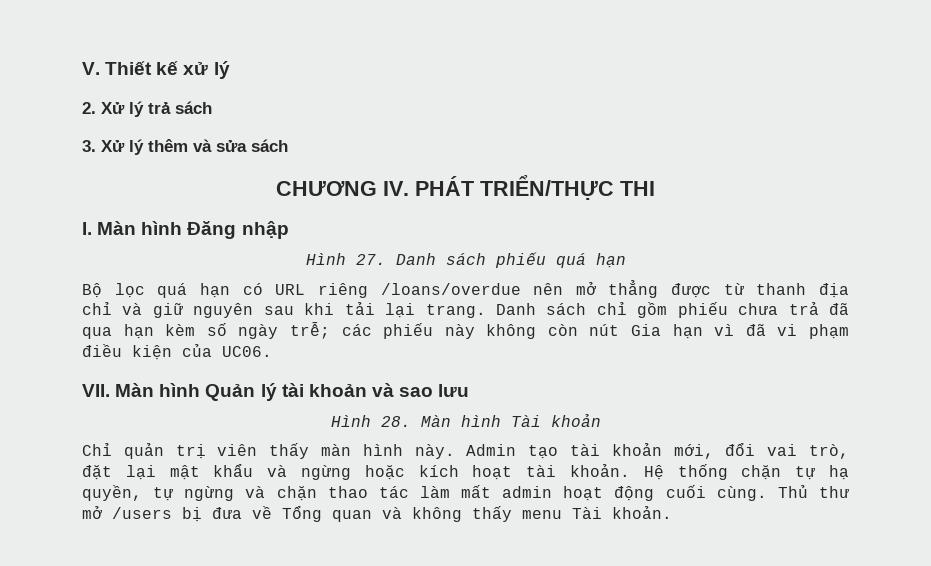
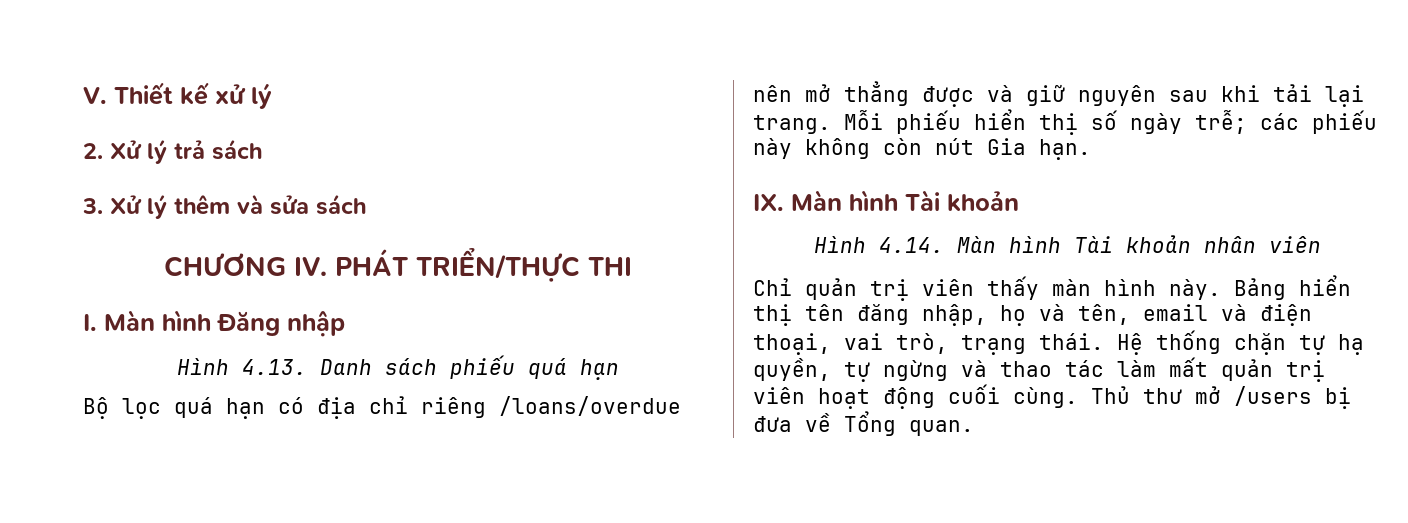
- Hình 27. Danh sách phiếu quá hạn
+ Hình 4.13. Danh sách phiếu quá hạn
- Bộ lọc quá hạn có URL riêng /loans/overdue nên mở thẳng được từ thanh địa chỉ và giữ nguyên sau khi tải lại trang.
+ Bộ lọc quá hạn có địa chỉ riêng /loans/overdue nên mở thẳng được và giữ nguyên sau khi tải lại trang.
- Danh sách chỉ gồm phiếu chưa trả đã qua hạn kèm số ngày trễ; các phiếu này không còn nút Gia hạn vì đã vi phạm điều kiện của UC06.
- VII. Màn hình Quản lý tài khoản và sao lưu
- Hình 28. Màn hình Tài khoản
+ Mỗi phiếu hiển thị số ngày trễ; các phiếu này không còn nút Gia hạn.
+ IX. Màn hình Tài khoản
+ Hình 4.14. Màn hình Tài khoản nhân viên
- Admin tạo tài khoản mới, đổi vai trò, đặt lại mật khẩu và ngừng hoặc kích hoạt tài khoản.
+ Bảng hiển thị tên đăng nhập, họ và tên, email và điện thoại, vai trò, trạng thái.
- Hệ thống chặn tự hạ quyền, tự ngừng và chặn thao tác làm mất admin hoạt động cuối cùng.
+ Hệ thống chặn tự hạ quyền, tự ngừng và thao tác làm mất quản trị viên hoạt động cuối cùng.
- Thủ thư mở /users bị đưa về Tổng quan và không thấy menu Tài khoản.
+ Thủ thư mở /users bị đưa về Tổng quan.

